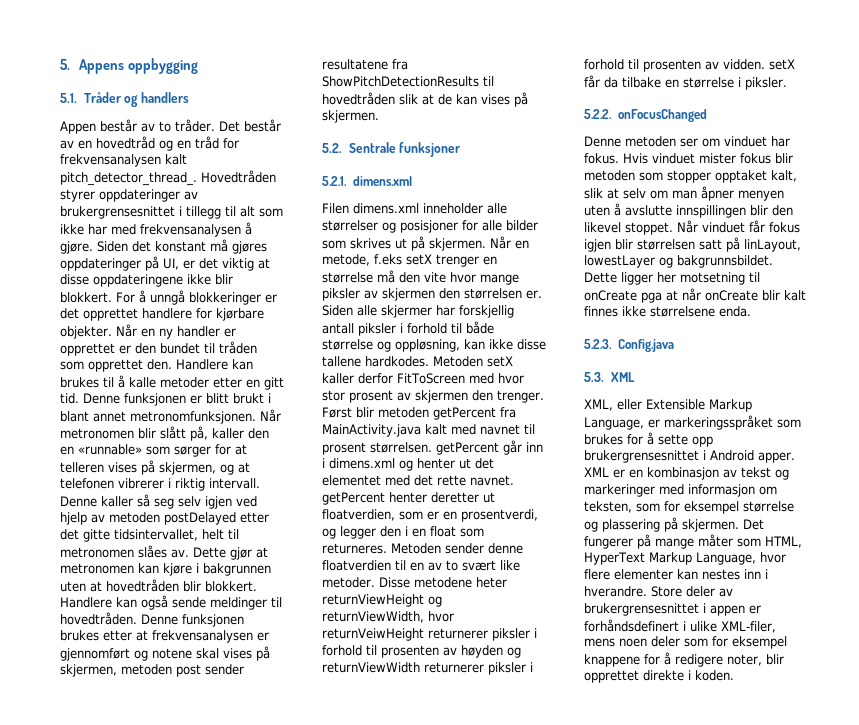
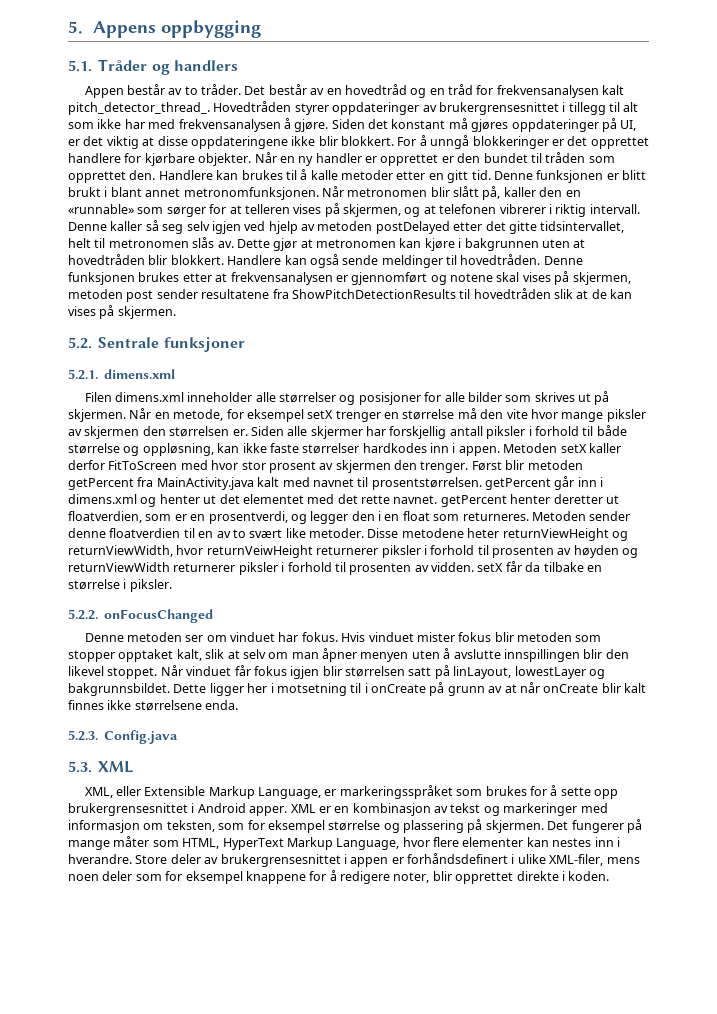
- Denne kaller så seg selv igjen ved hjelp av metoden postDelayed etter det gitte tidsintervallet, helt til metronomen slåes av.
+ Denne kaller så seg selv igjen ved hjelp av metoden postDelayed etter det gitte tidsintervallet, helt til metronomen slås av.
- Når en metode, f.eks setX trenger en størrelse må den vite hvor mange piksler av skjermen den størrelsen er.
+ Når en metode, for eksempel setX trenger en størrelse må den vite hvor mange piksler av skjermen den størrelsen er.
- Siden alle skjermer har forskjellig antall piksler i forhold til både størrelse og oppløsning, kan ikke disse tallene hardkodes.
+ Siden alle skjermer har forskjellig antall piksler i forhold til både størrelse og oppløsning, kan ikke faste størrelser hardkodes inn i appen.
- Først blir metoden getPercent fra MainActivity.java kalt med navnet til prosent størrelsen. getPercent går inn i dimens.xml og henter ut det elementet med det rette navnet. getPercent henter deretter ut floatverdien, som er en prosentverdi, og legger den i en float som returneres.
+ Først blir metoden getPercent fra MainActivity.java kalt med navnet til prosentstørrelsen. getPercent går inn i dimens.xml og henter ut det elementet med det rette navnet. getPercent henter deretter ut floatverdien, som er en prosentverdi, og legger den i en float som returneres.
- Dette ligger her motsetning til onCreate pga at når onCreate blir kalt finnes ikke størrelsene enda.
+ Dette ligger her i motsetning til i onCreate på grunn av at når onCreate blir kalt finnes ikke størrelsene enda.

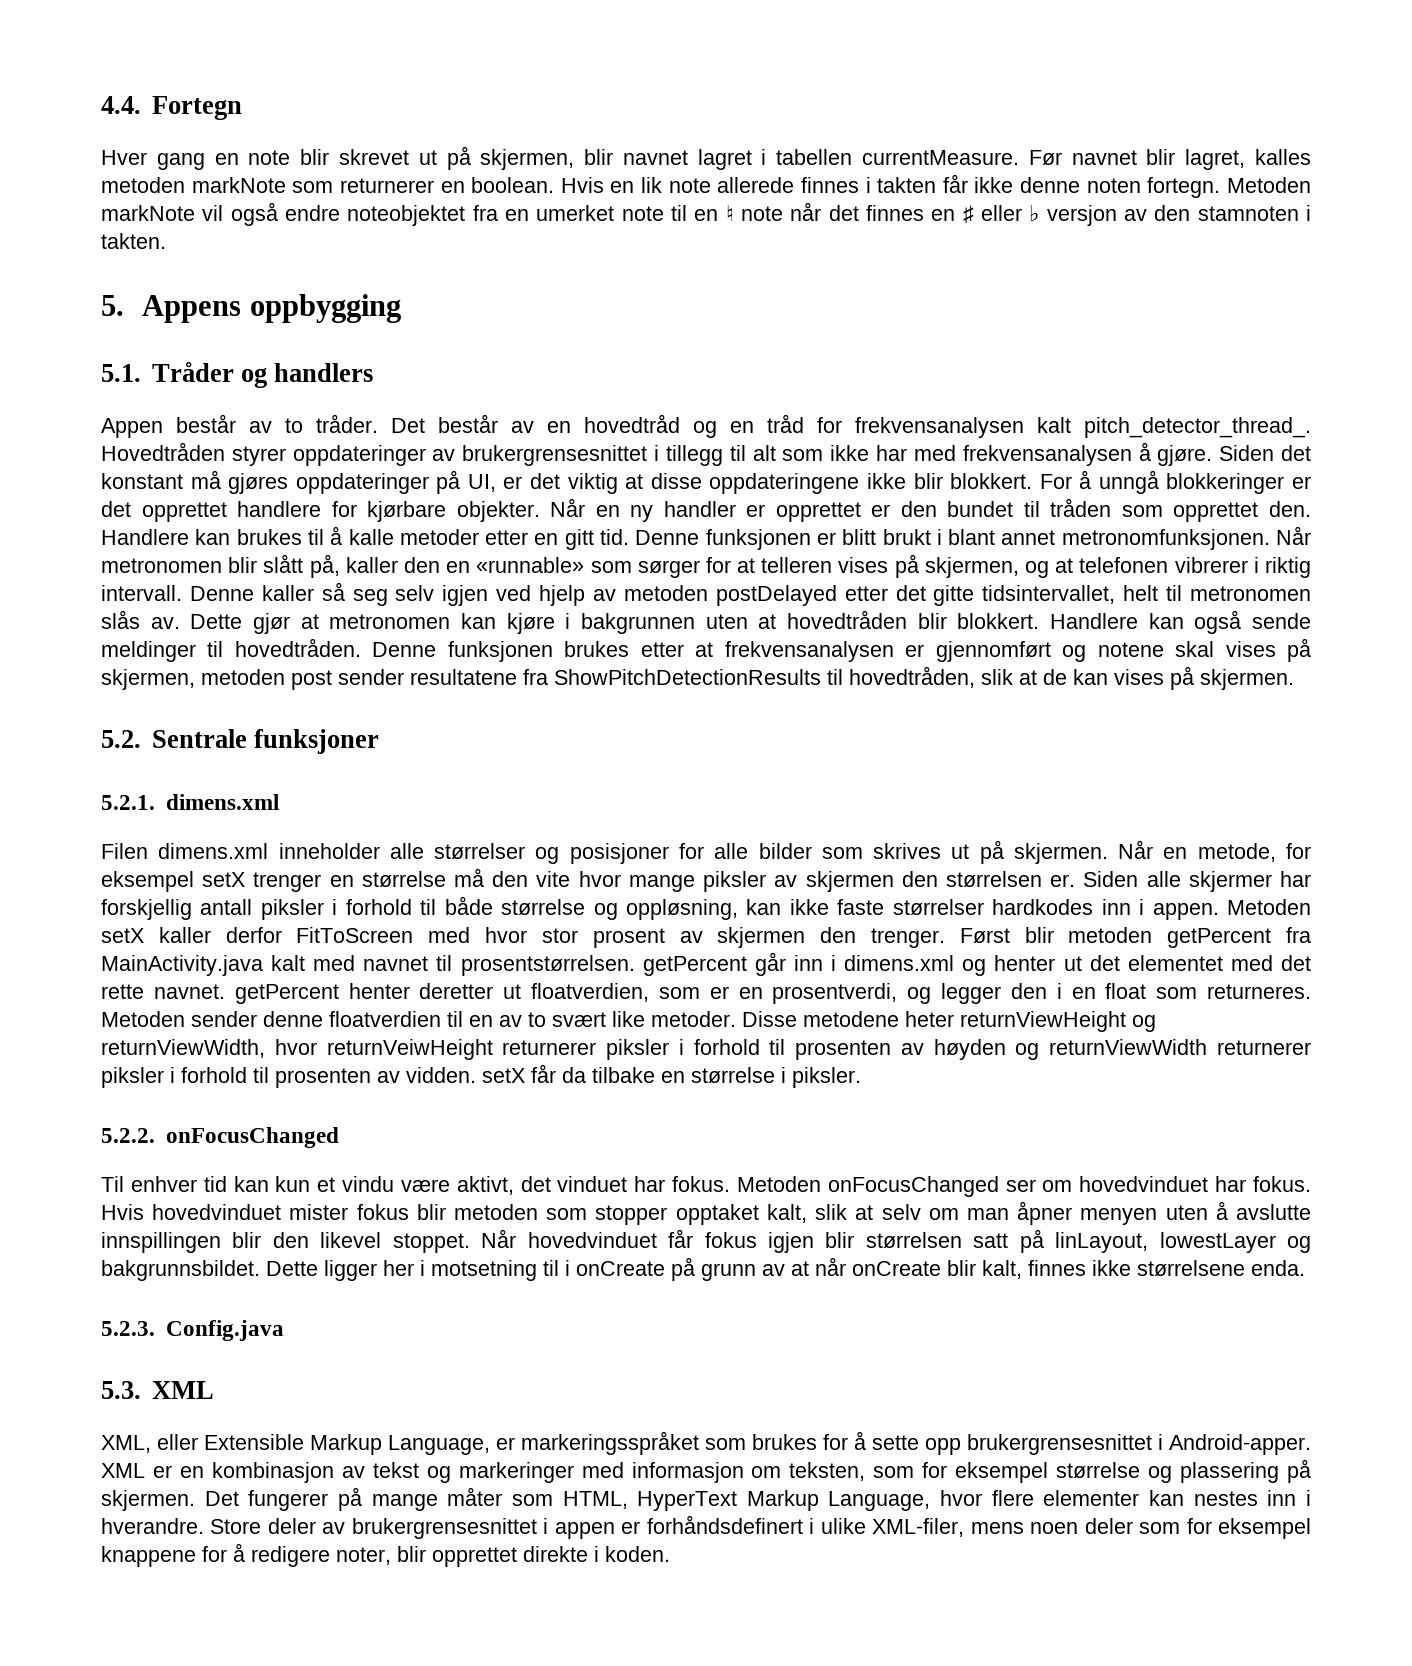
+ 4.4. Fortegn
+ Hver gang en note blir skrevet ut på skjermen, blir navnet lagret i tabellen currentMeasure. Før navnet blir lagret, kalles metoden markNote som returnerer en boolean. Hvis en lik note allerede finnes i takten får ikke denne noten fortegn. Metoden markNote vil også endre noteobjektet fra en umerket note til en ♮ note når det finnes en ♯ eller ♭ versjon av den stamnoten i takten.
- Denne funksjonen brukes etter at frekvensanalysen er gjennomført og notene skal vises på skjermen, metoden post sender resultatene fra ShowPitchDetectionResults til hovedtråden slik at de kan vises på skjermen.
+ Denne funksjonen brukes etter at frekvensanalysen er gjennomført og notene skal vises på skjermen, metoden post sender resultatene fra ShowPitchDetectionResults til hovedtråden, slik at de kan vises på skjermen.
- Denne metoden ser om vinduet har fokus. Hvis vinduet mister fokus blir metoden som stopper opptaket kalt, slik at selv om man åpner menyen uten å avslutte innspillingen blir den likevel stoppet.
+ Til enhver tid kan kun et vindu være aktivt, det vinduet har fokus. Metoden onFocusChanged ser om hovedvinduet har fokus. Hvis hovedvinduet mister fokus blir metoden som stopper opptaket kalt, slik at selv om man åpner menyen uten å avslutte innspillingen blir den likevel stoppet.
- Når vinduet får fokus igjen blir størrelsen satt på linLayout, lowestLayer og bakgrunnsbildet.
+ Når hovedvinduet får fokus igjen blir størrelsen satt på linLayout, lowestLayer og bakgrunnsbildet.
- Dette ligger her i motsetning til i onCreate på grunn av at når onCreate blir kalt finnes ikke størrelsene enda.
+ Dette ligger her i motsetning til i onCreate på grunn av at når onCreate blir kalt, finnes ikke størrelsene enda.
- XML, eller Extensible Markup Language, er markeringsspråket som brukes for å sette opp brukergrensesnittet i Android apper.
+ XML, eller Extensible Markup Language, er markeringsspråket som brukes for å sette opp brukergrensesnittet i Android-apper.

